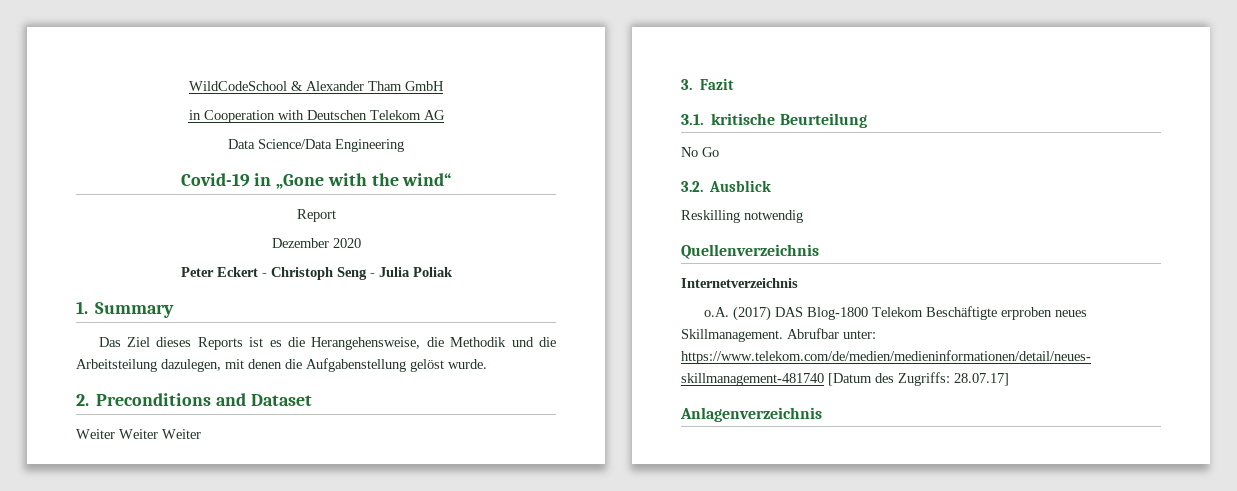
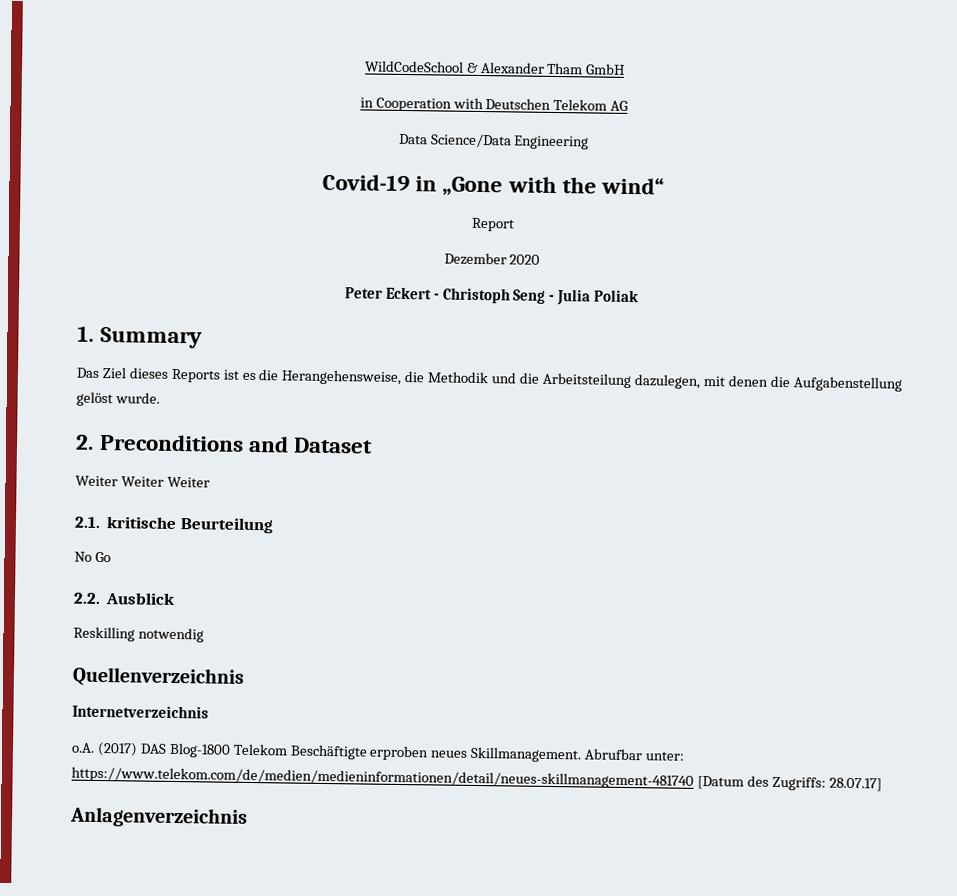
- 3. Fazit
- 3.1. kritische Beurteilung
+ 2.1. kritische Beurteilung
- 3.2. Ausblick
+ 2.2. Ausblick

